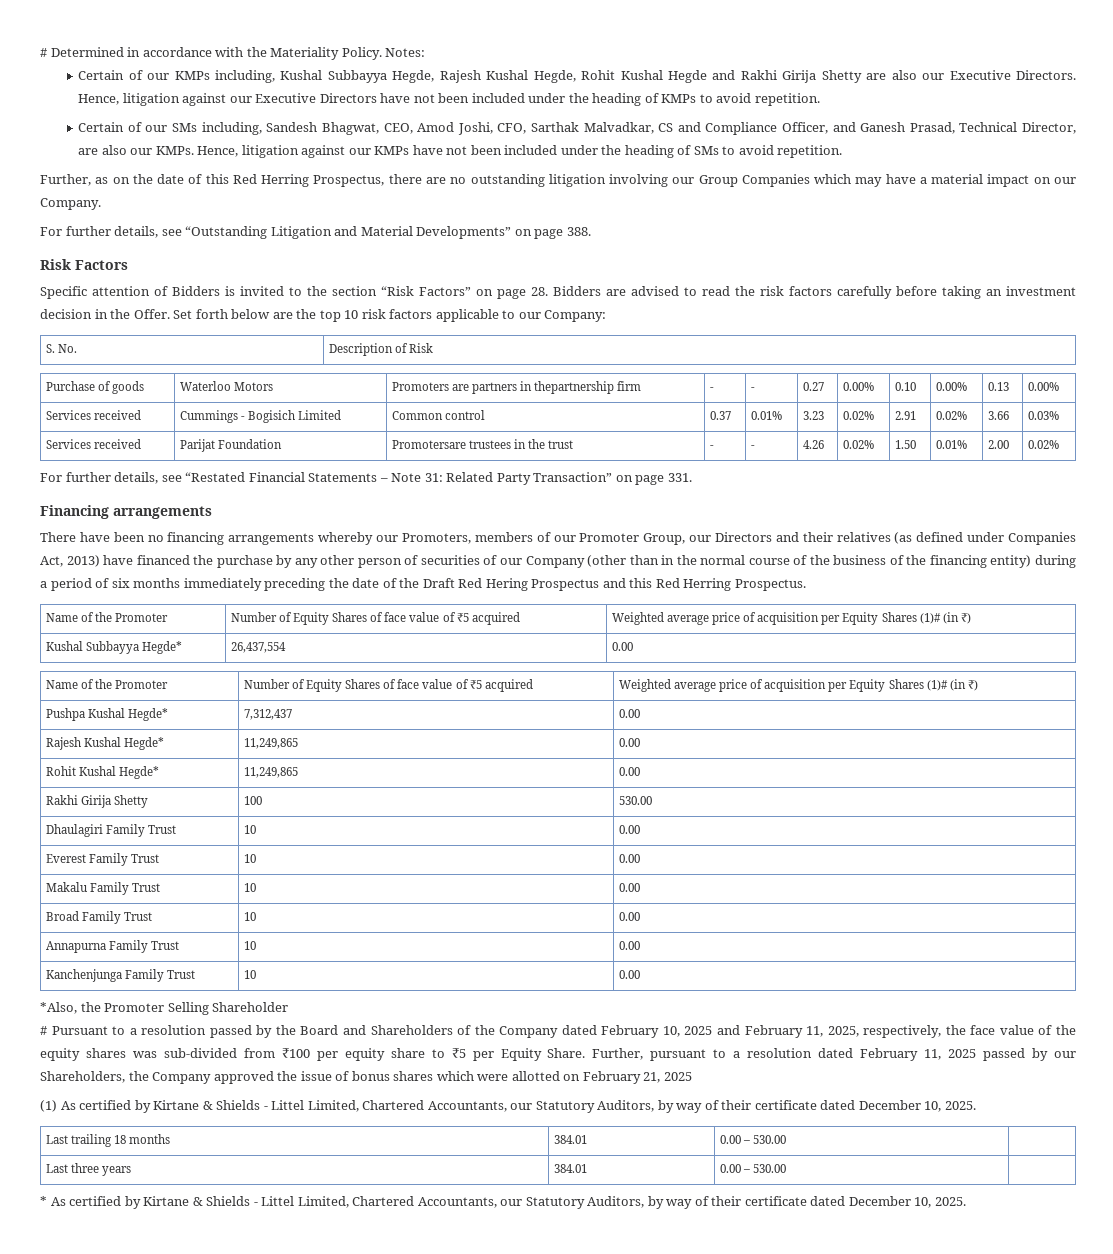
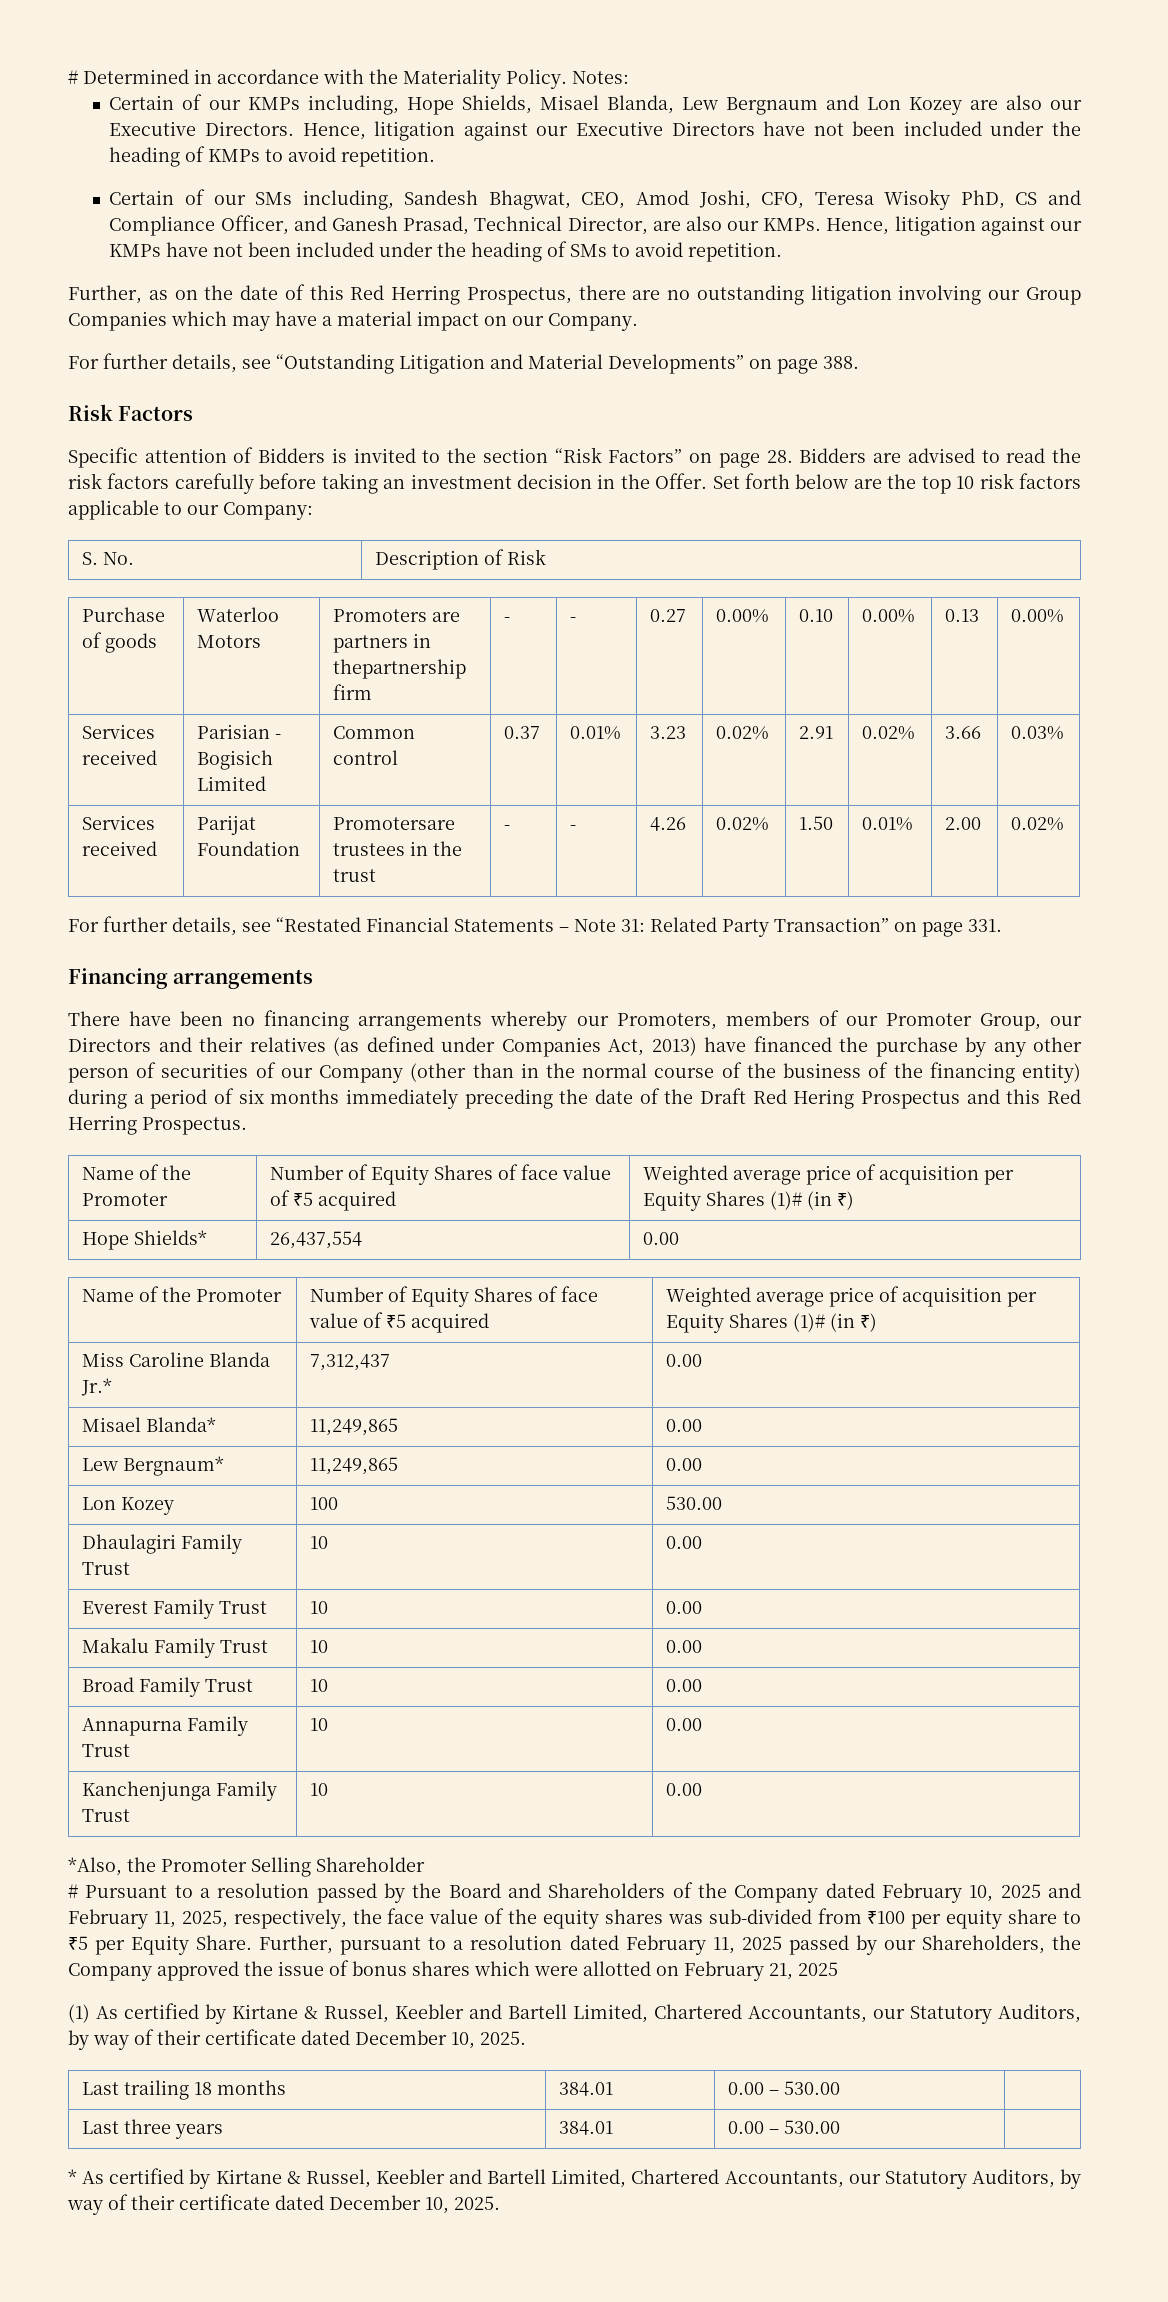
- Certain of our KMPs including, Kushal Subbayya Hegde, Rajesh Kushal Hegde, Rohit Kushal Hegde and Rakhi Girija Shetty are also our Executive Directors.
+ Certain of our KMPs including, Hope Shields, Misael Blanda, Lew Bergnaum and Lon Kozey are also our Executive Directors.
- Certain of our SMs including, Sandesh Bhagwat, CEO, Amod Joshi, CFO, Sarthak Malvadkar, CS and Compliance Officer, and Ganesh Prasad, Technical Director, are also our KMPs.
+ Certain of our SMs including, Sandesh Bhagwat, CEO, Amod Joshi, CFO, Teresa Wisoky PhD, CS and Compliance Officer, and Ganesh Prasad, Technical Director, are also our KMPs.
- Services received | Cummings - Bogisich Limited | Common control | 0.37 | 0.01% | 3.23 | 0.02% | 2.91 | 0.02% | 3.66 | 0.03%
+ Services received | Parisian - Bogisich Limited | Common control | 0.37 | 0.01% | 3.23 | 0.02% | 2.91 | 0.02% | 3.66 | 0.03%
- Kushal Subbayya Hegde* | 26,437,554 | 0.00
+ Hope Shields* | 26,437,554 | 0.00
- Pushpa Kushal Hegde* | 7,312,437 | 0.00
+ Miss Caroline Blanda Jr.* | 7,312,437 | 0.00
- Rajesh Kushal Hegde* | 11,249,865 | 0.00
- Rohit Kushal Hegde* | 11,249,865 | 0.00
- Rakhi Girija Shetty | 100 | 530.00
+ Misael Blanda* | 11,249,865 | 0.00
+ Lew Bergnaum* | 11,249,865 | 0.00
+ Lon Kozey | 100 | 530.00
- (1) As certified by Kirtane & Shields - Littel Limited, Chartered Accountants, our Statutory Auditors, by way of their certificate dated December 10, 2025.
+ (1) As certified by Kirtane & Russel, Keebler and Bartell Limited, Chartered Accountants, our Statutory Auditors, by way of their certificate dated December 10, 2025.
- * As certified by Kirtane & Shields - Littel Limited, Chartered Accountants, our Statutory Auditors, by way of their certificate dated December 10, 2025.
+ * As certified by Kirtane & Russel, Keebler and Bartell Limited, Chartered Accountants, our Statutory Auditors, by way of their certificate dated December 10, 2025.

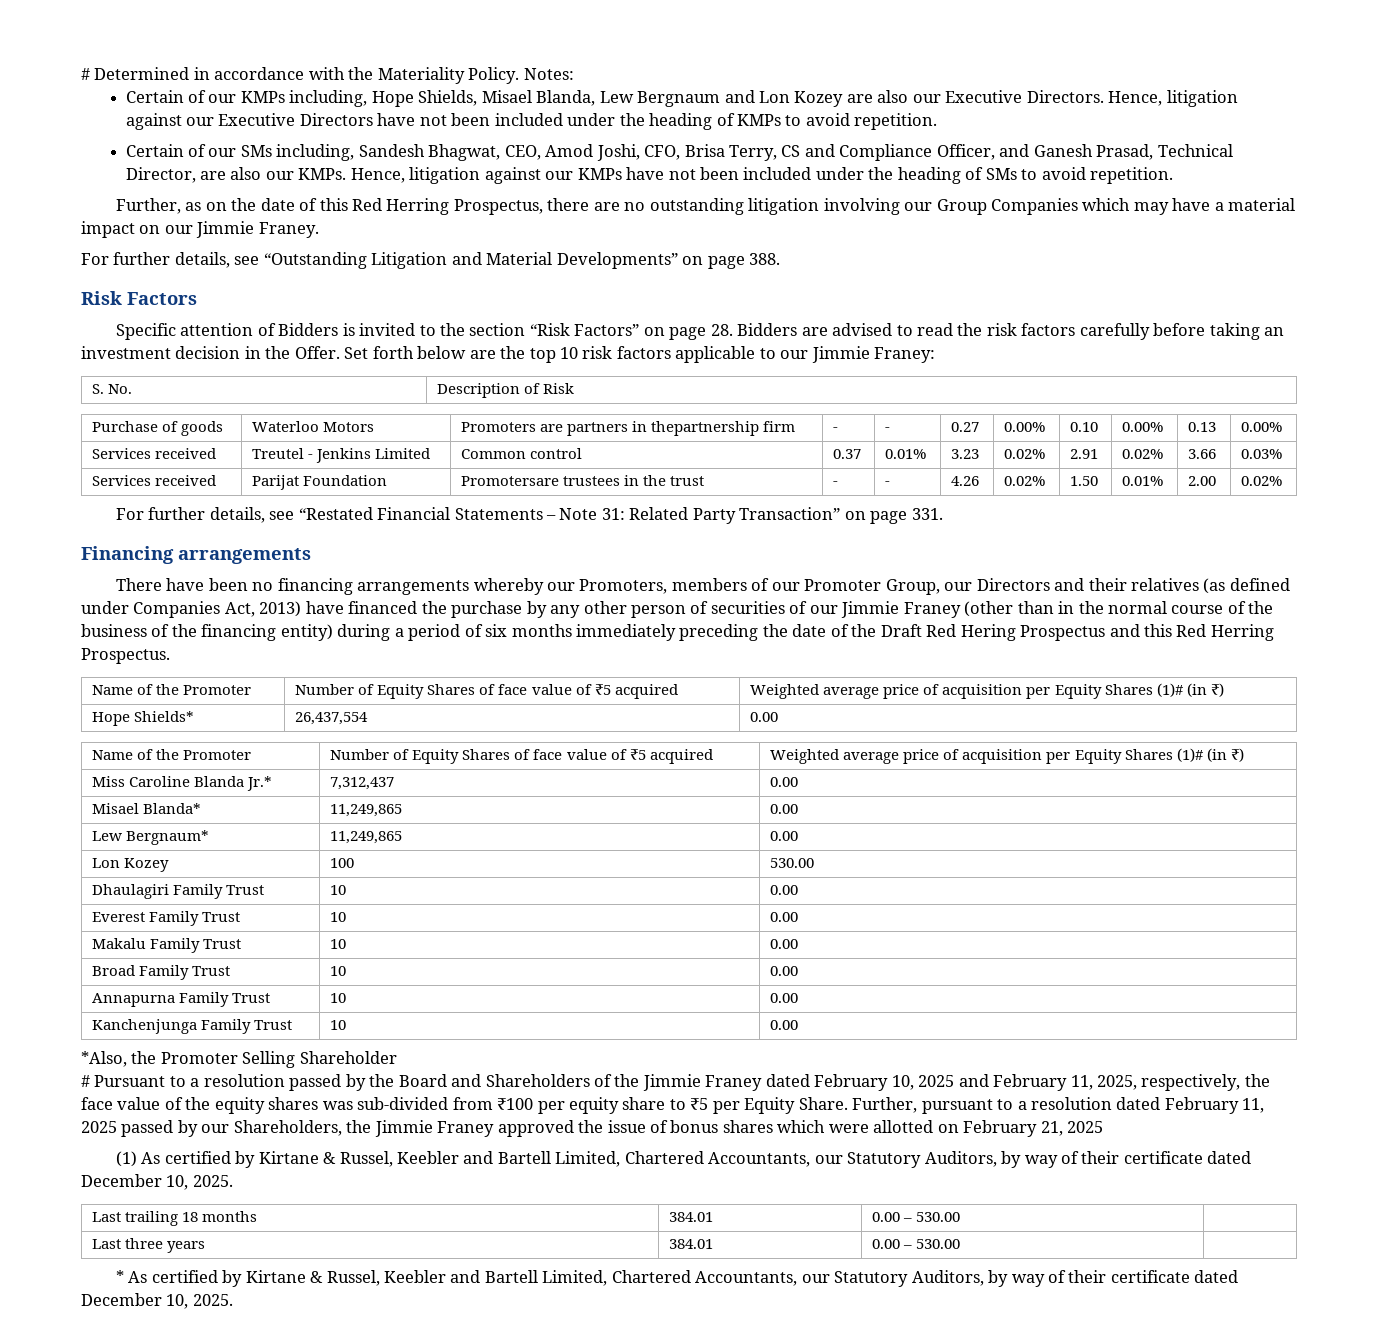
- Certain of our SMs including, Sandesh Bhagwat, CEO, Amod Joshi, CFO, Teresa Wisoky PhD, CS and Compliance Officer, and Ganesh Prasad, Technical Director, are also our KMPs.
+ Certain of our SMs including, Sandesh Bhagwat, CEO, Amod Joshi, CFO, Brisa Terry, CS and Compliance Officer, and Ganesh Prasad, Technical Director, are also our KMPs.
- Further, as on the date of this Red Herring Prospectus, there are no outstanding litigation involving our Group Companies which may have a material impact on our Company.
+ Further, as on the date of this Red Herring Prospectus, there are no outstanding litigation involving our Group Companies which may have a material impact on our Jimmie Franey.
- Set forth below are the top 10 risk factors applicable to our Company:
+ Set forth below are the top 10 risk factors applicable to our Jimmie Franey:
- Services received | Parisian - Bogisich Limited | Common control | 0.37 | 0.01% | 3.23 | 0.02% | 2.91 | 0.02% | 3.66 | 0.03%
+ Services received | Treutel - Jenkins Limited | Common control | 0.37 | 0.01% | 3.23 | 0.02% | 2.91 | 0.02% | 3.66 | 0.03%
- There have been no financing arrangements whereby our Promoters, members of our Promoter Group, our Directors and their relatives (as defined under Companies Act, 2013) have financed the purchase by any other person of securities of our Company (other than in the normal course of the business of the financing entity) during a period of six months immediately preceding the date of the Draft Red Hering Prospectus and this Red Herring Prospectus.
+ There have been no financing arrangements whereby our Promoters, members of our Promoter Group, our Directors and their relatives (as defined under Companies Act, 2013) have financed the purchase by any other person of securities of our Jimmie Franey (other than in the normal course of the business of the financing entity) during a period of six months immediately preceding the date of the Draft Red Hering Prospectus and this Red Herring Prospectus.
- # Pursuant to a resolution passed by the Board and Shareholders of the Company dated February 10, 2025 and February 11, 2025, respectively, the face value of the equity shares was sub-divided from ₹100 per equity share to ₹5 per Equity Share.
+ # Pursuant to a resolution passed by the Board and Shareholders of the Jimmie Franey dated February 10, 2025 and February 11, 2025, respectively, the face value of the equity shares was sub-divided from ₹100 per equity share to ₹5 per Equity Share.
- Further, pursuant to a resolution dated February 11, 2025 passed by our Shareholders, the Company approved the issue of bonus shares which were allotted on February 21, 2025
+ Further, pursuant to a resolution dated February 11, 2025 passed by our Shareholders, the Jimmie Franey approved the issue of bonus shares which were allotted on February 21, 2025

